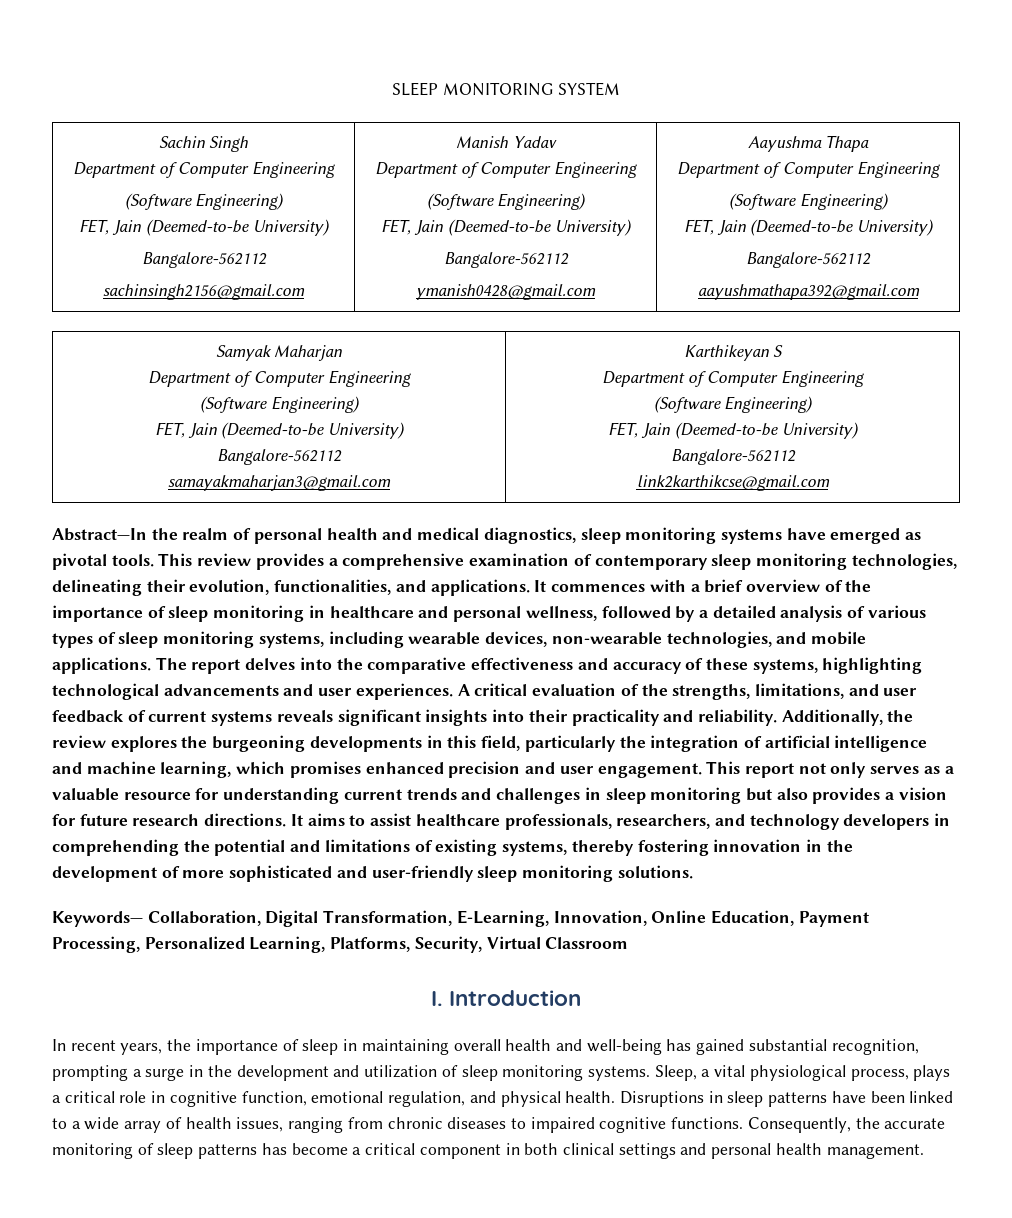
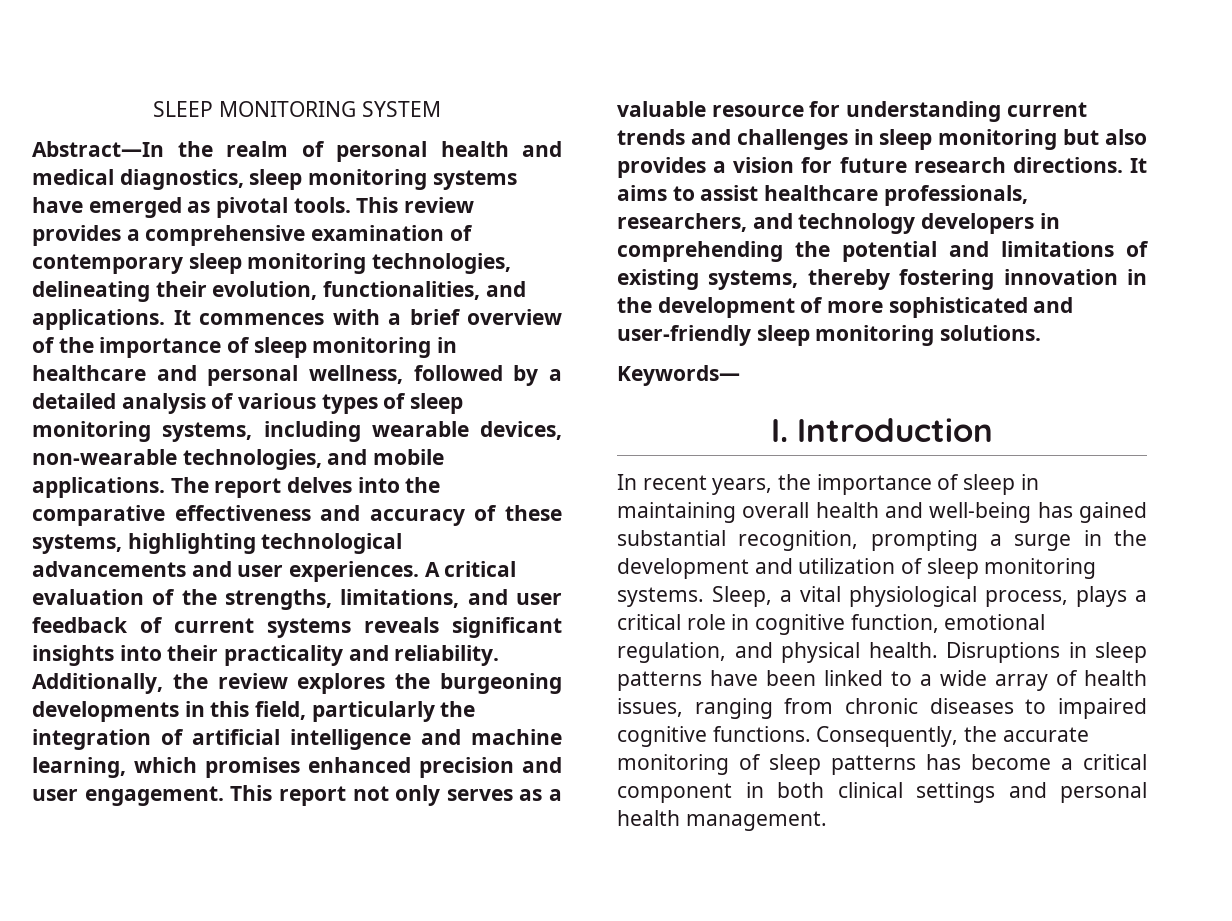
- Sachin Singh
- Department of Computer Engineering
- (Software Engineering)
- FET, Jain (Deemed-to-be University)
- Bangalore-562112
- sachinsingh2156@gmail.com | Manish Yadav
- Department of Computer Engineering
- (Software Engineering)
- FET, Jain (Deemed-to-be University)
- Bangalore-562112
- ymanish0428@gmail.com | Aayushma Thapa
- Department of Computer Engineering
- (Software Engineering)
- FET, Jain (Deemed-to-be University)
- Bangalore-562112
- aayushmathapa392@gmail.com
- Samyak Maharjan
- Department of Computer Engineering
- (Software Engineering)
- FET, Jain (Deemed-to-be University)
- Bangalore-562112
- samayakmaharjan3@gmail.com | Karthikeyan S
- Department of Computer Engineering
- (Software Engineering)
- FET, Jain (Deemed-to-be University)
- Bangalore-562112
- link2karthikcse@gmail.com
- Keywords— Collaboration, Digital Transformation, E-Learning, Innovation, Online Education, Payment Processing, Personalized Learning, Platforms, Security, Virtual Classroom
+ Keywords—

